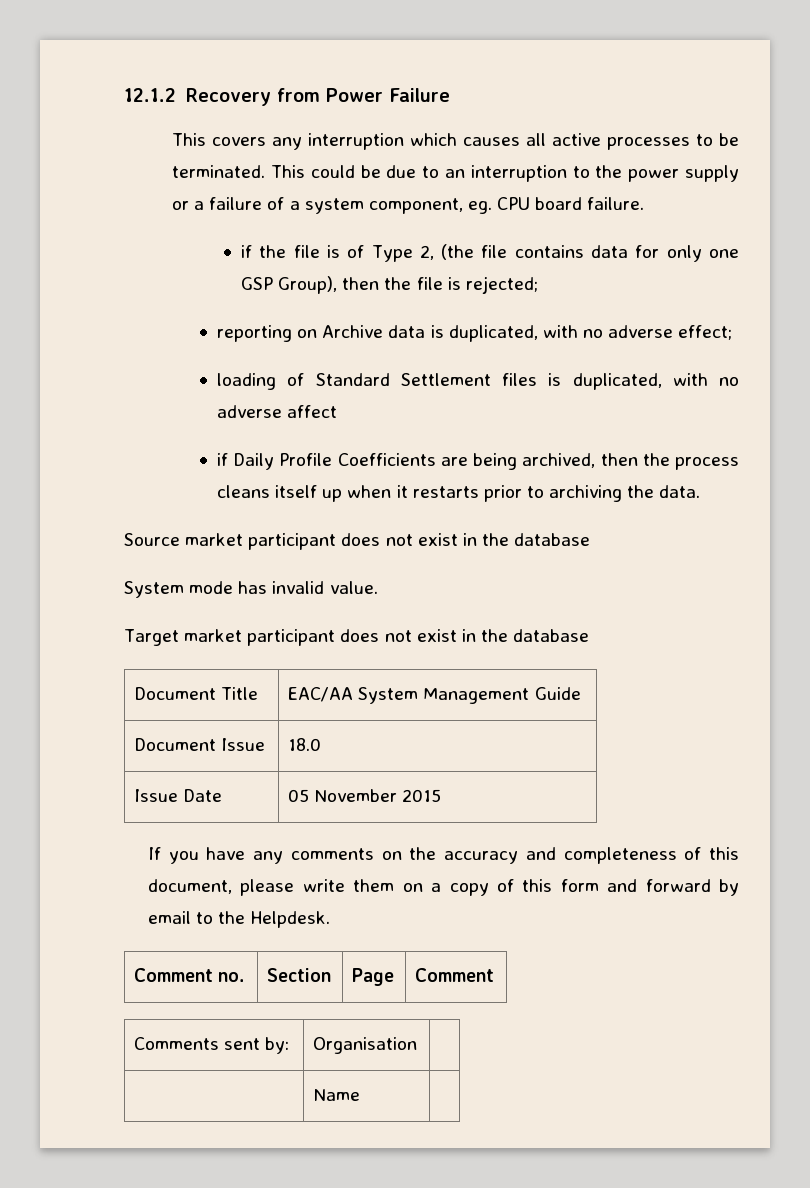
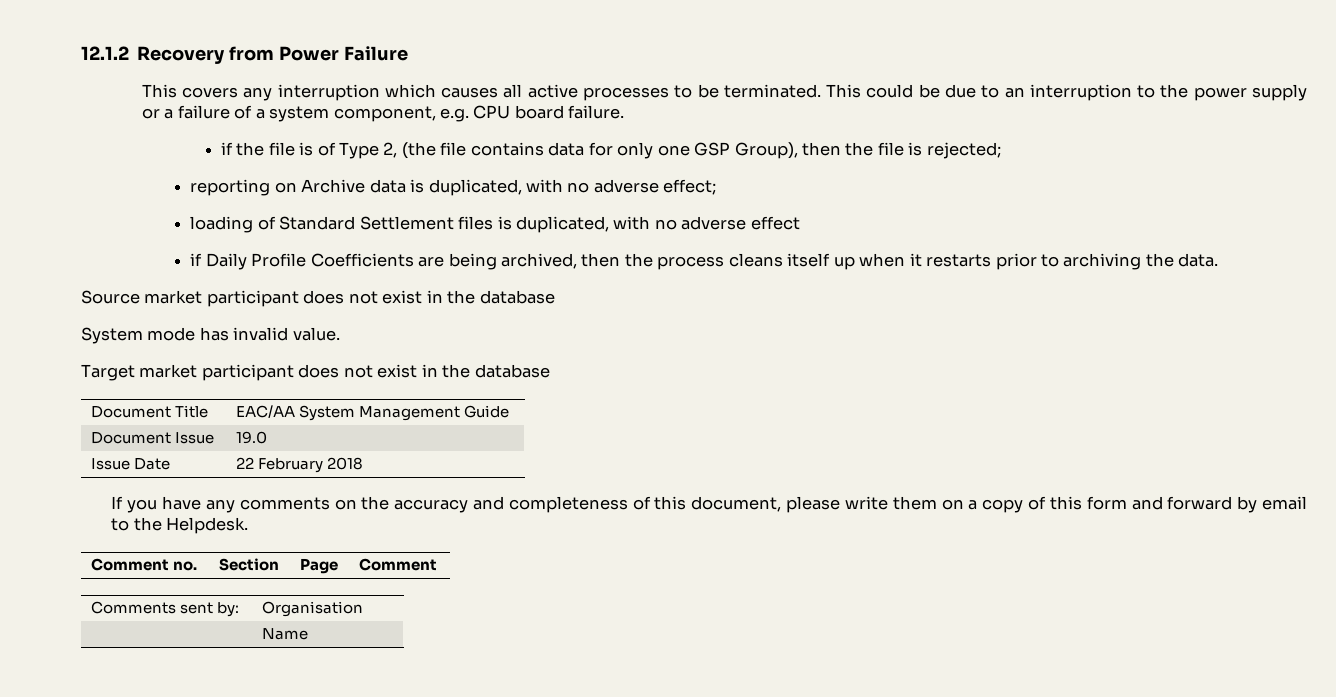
- This could be due to an interruption to the power supply or a failure of a system component, eg. CPU board failure.
+ This could be due to an interruption to the power supply or a failure of a system component, e.g. CPU board failure.
- loading of Standard Settlement files is duplicated, with no adverse affect
+ loading of Standard Settlement files is duplicated, with no adverse effect
- Document Issue | 18.0
+ Document Issue | 19.0
- Issue Date | 05 November 2015
+ Issue Date | 22 February 2018

